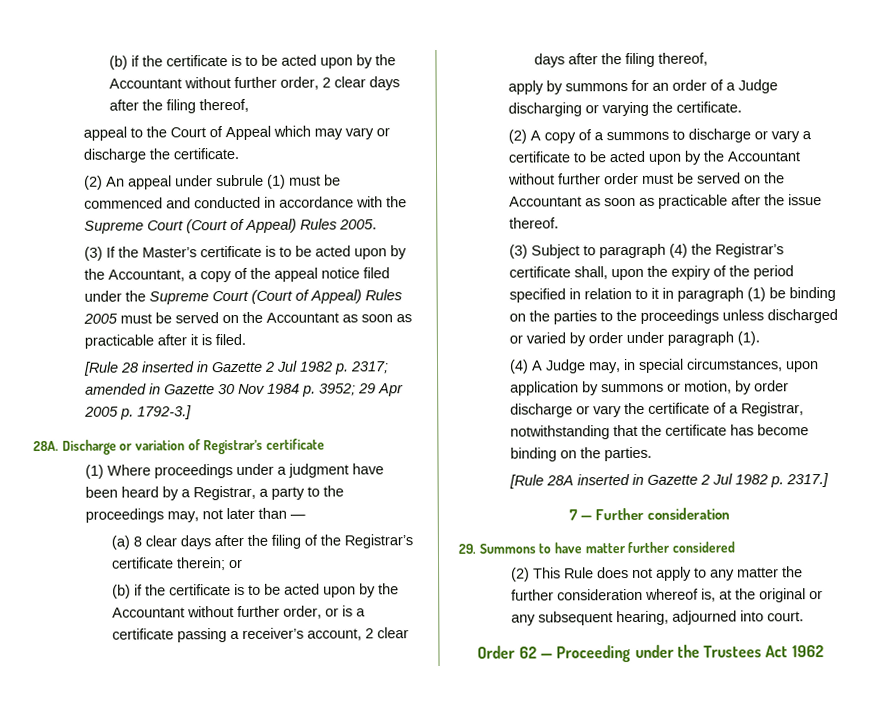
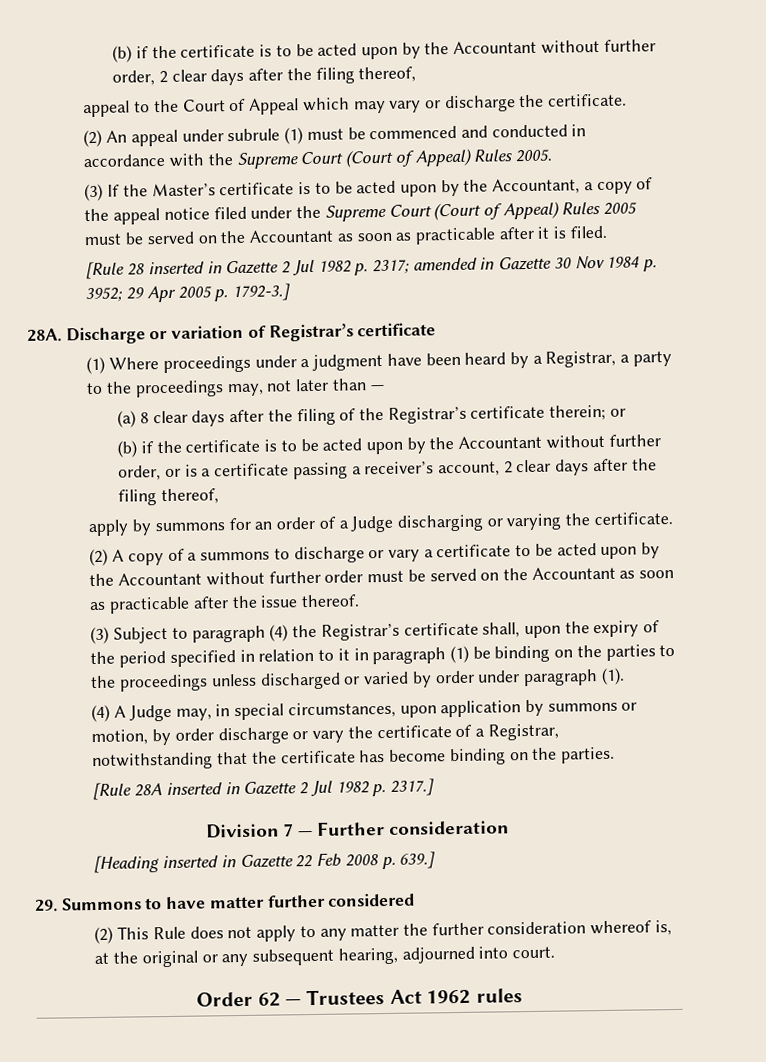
- 7 — Further consideration
+ Division 7 — Further consideration
+ [Heading inserted in Gazette 22 Feb 2008 p. 639.]
- Order 62 — Proceeding under the Trustees Act 1962
+ Order 62 — Trustees Act 1962 rules

